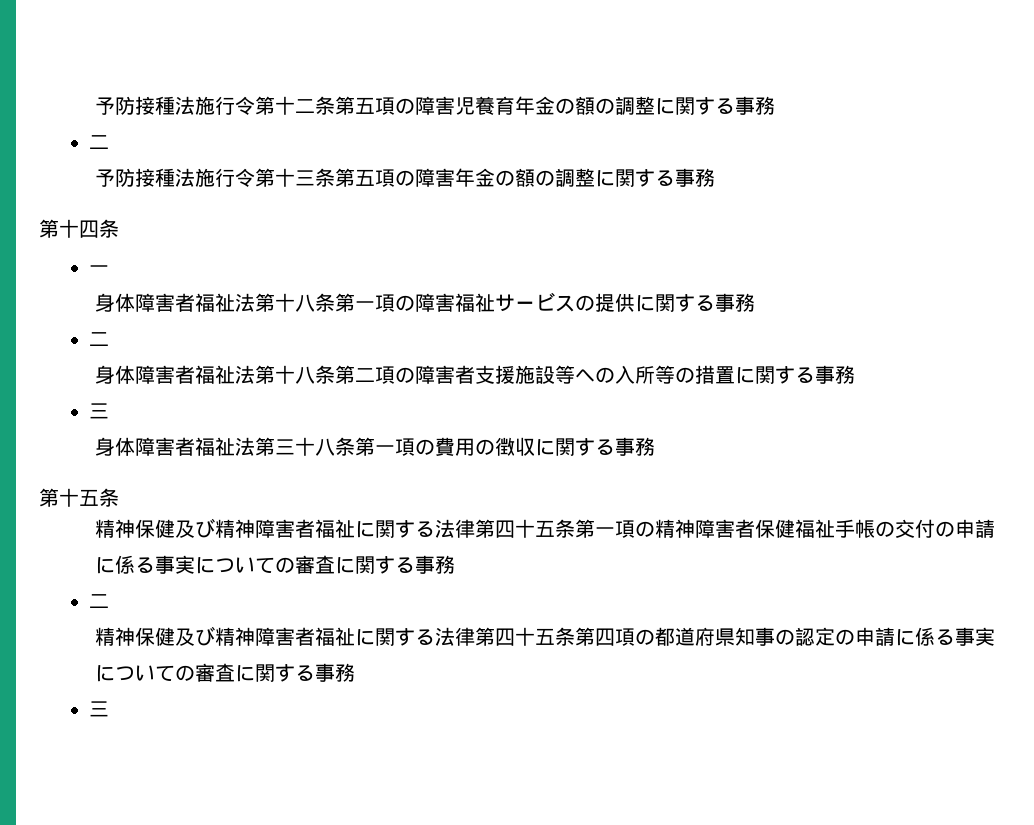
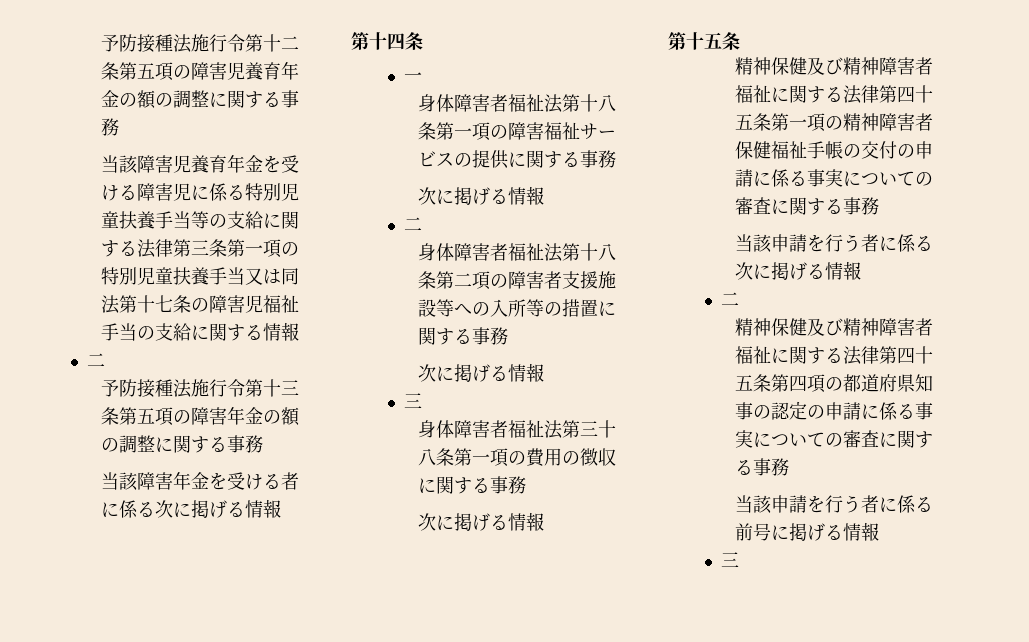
+ 当該障害児養育年金を受ける障害児に係る特別児童扶養手当等の支給に関する法律第三条第一項の特別児童扶養手当又は同法第十七条の障害児福祉手当の支給に関する情報
+ 当該障害年金を受ける者に係る次に掲げる情報
  身体障害者福祉法第十八条第一項の障害福祉サービスの提供に関する事務
+ 次に掲げる情報
  身体障害者福祉法第十八条第二項の障害者支援施設等への入所等の措置に関する事務
+ 次に掲げる情報
  身体障害者福祉法第三十八条第一項の費用の徴収に関する事務
+ 次に掲げる情報
+ 当該申請を行う者に係る次に掲げる情報
+ 当該申請を行う者に係る前号に掲げる情報

